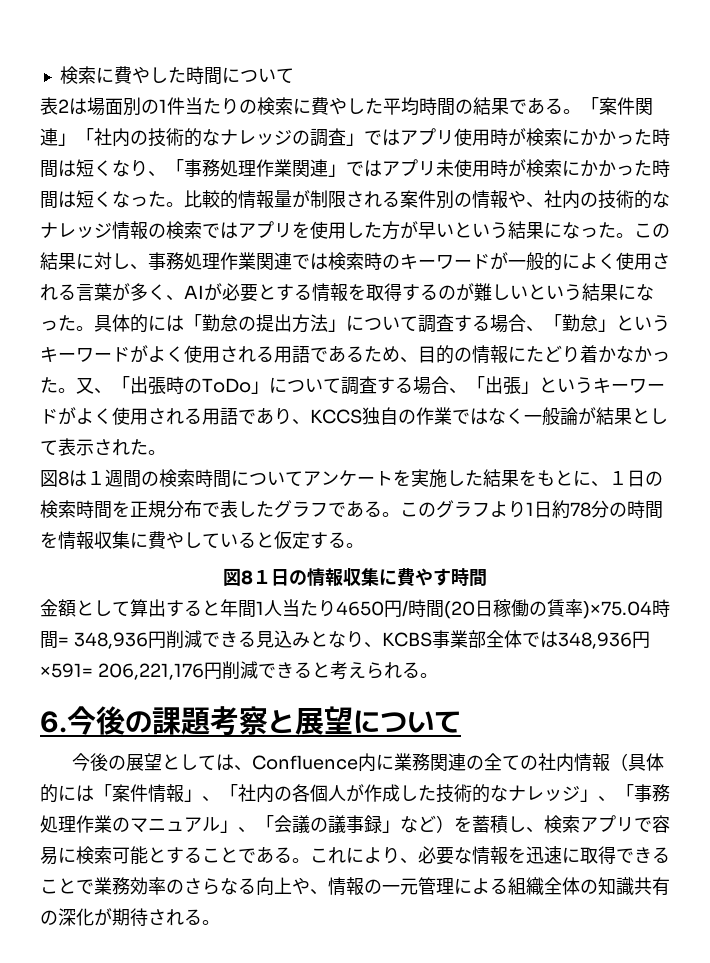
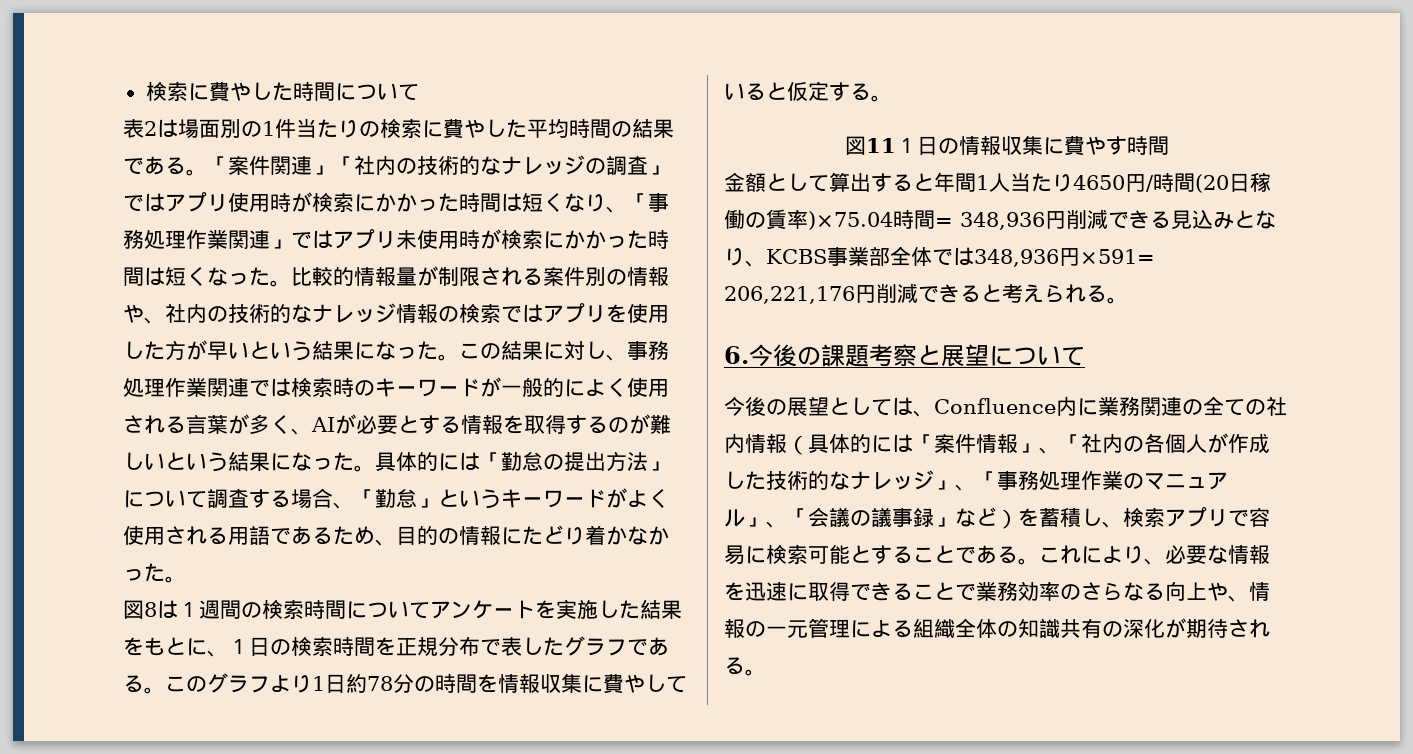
- 又、「出張時のToDo」について調査する場合、「出張」というキーワードがよく使用される用語であり、KCCS独自の作業ではなく一般論が結果として表示された。
- 図8１日の情報収集に費やす時間
+ 図11１日の情報収集に費やす時間

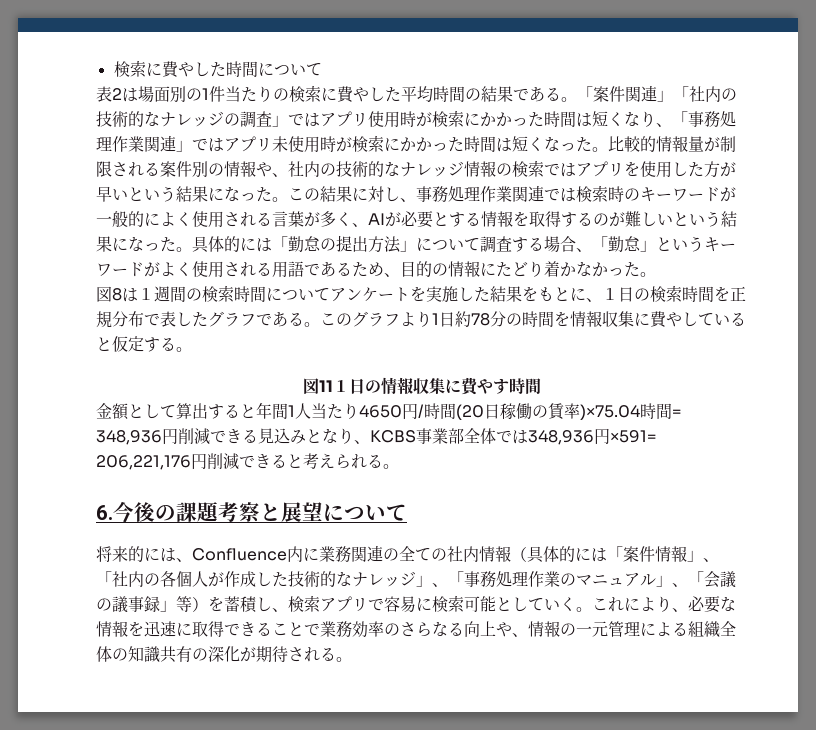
- 今後の展望としては、Confluence内に業務関連の全ての社内情報（具体的には「案件情報」、「社内の各個人が作成した技術的なナレッジ」、「事務処理作業のマニュアル」、「会議の議事録」など）を蓄積し、検索アプリで容易に検索可能とすることである。
+ 将来的には、Confluence内に業務関連の全ての社内情報（具体的には「案件情報」、「社内の各個人が作成した技術的なナレッジ」、「事務処理作業のマニュアル」、「会議の議事録」等）を蓄積し、検索アプリで容易に検索可能としていく。

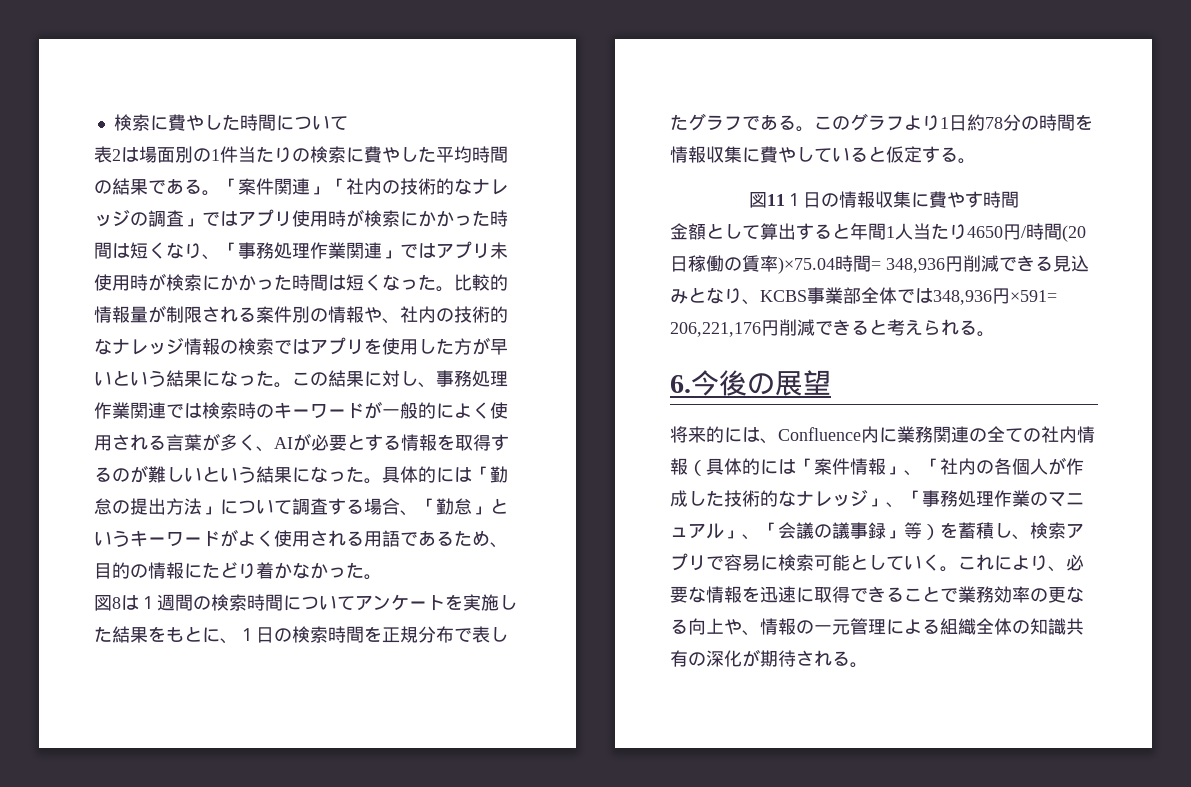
- 6.今後の課題考察と展望について
+ 6.今後の展望
- これにより、必要な情報を迅速に取得できることで業務効率のさらなる向上や、情報の一元管理による組織全体の知識共有の深化が期待される。
+ これにより、必要な情報を迅速に取得できることで業務効率の更なる向上や、情報の一元管理による組織全体の知識共有の深化が期待される。

